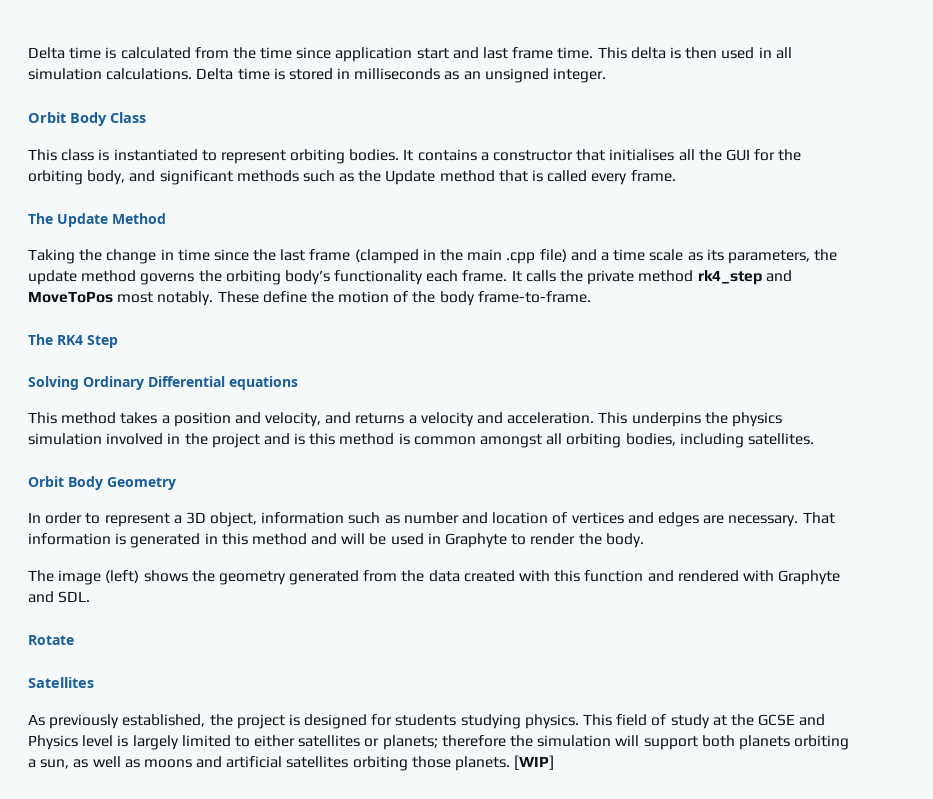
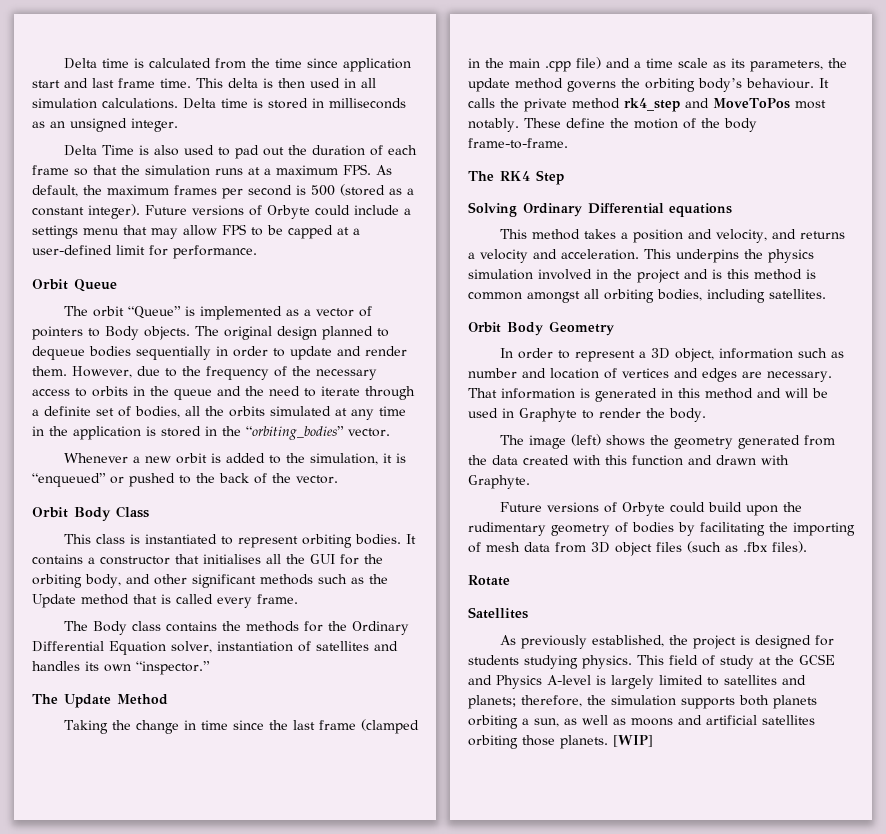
+ Delta Time is also used to pad out the duration of each frame so that the simulation runs at a maximum FPS. As default, the maximum frames per second is 500 (stored as a constant integer). Future versions of Orbyte could include a settings menu that may allow FPS to be capped at a user-defined limit for performance.
+ Orbit Queue
+ The orbit “Queue” is implemented as a vector of pointers to Body objects. The original design planned to dequeue bodies sequentially in order to update and render them. However, due to the frequency of the necessary access to orbits in the queue and the need to iterate through a definite set of bodies, all the orbits simulated at any time in the application is stored in the “orbiting_bodies” vector.
+ Whenever a new orbit is added to the simulation, it is “enqueued” or pushed to the back of the vector.
- It contains a constructor that initialises all the GUI for the orbiting body, and significant methods such as the Update method that is called every frame.
+ It contains a constructor that initialises all the GUI for the orbiting body, and other significant methods such as the Update method that is called every frame.
+ The Body class contains the methods for the Ordinary Differential Equation solver, instantiation of satellites and handles its own “inspector.”
- Taking the change in time since the last frame (clamped in the main .cpp file) and a time scale as its parameters, the update method governs the orbiting body’s functionality each frame.
+ Taking the change in time since the last frame (clamped in the main .cpp file) and a time scale as its parameters, the update method governs the orbiting body’s behaviour.
- The image (left) shows the geometry generated from the data created with this function and rendered with Graphyte and SDL.
+ The image (left) shows the geometry generated from the data created with this function and drawn with Graphyte.
+ Future versions of Orbyte could build upon the rudimentary geometry of bodies by facilitating the importing of mesh data from 3D object files (such as .fbx files).
- This field of study at the GCSE and Physics level is largely limited to either satellites or planets; therefore the simulation will support both planets orbiting a sun, as well as moons and artificial satellites orbiting those planets.
+ This field of study at the GCSE and Physics A-level is largely limited to satellites and planets; therefore, the simulation supports both planets orbiting a sun, as well as moons and artificial satellites orbiting those planets.

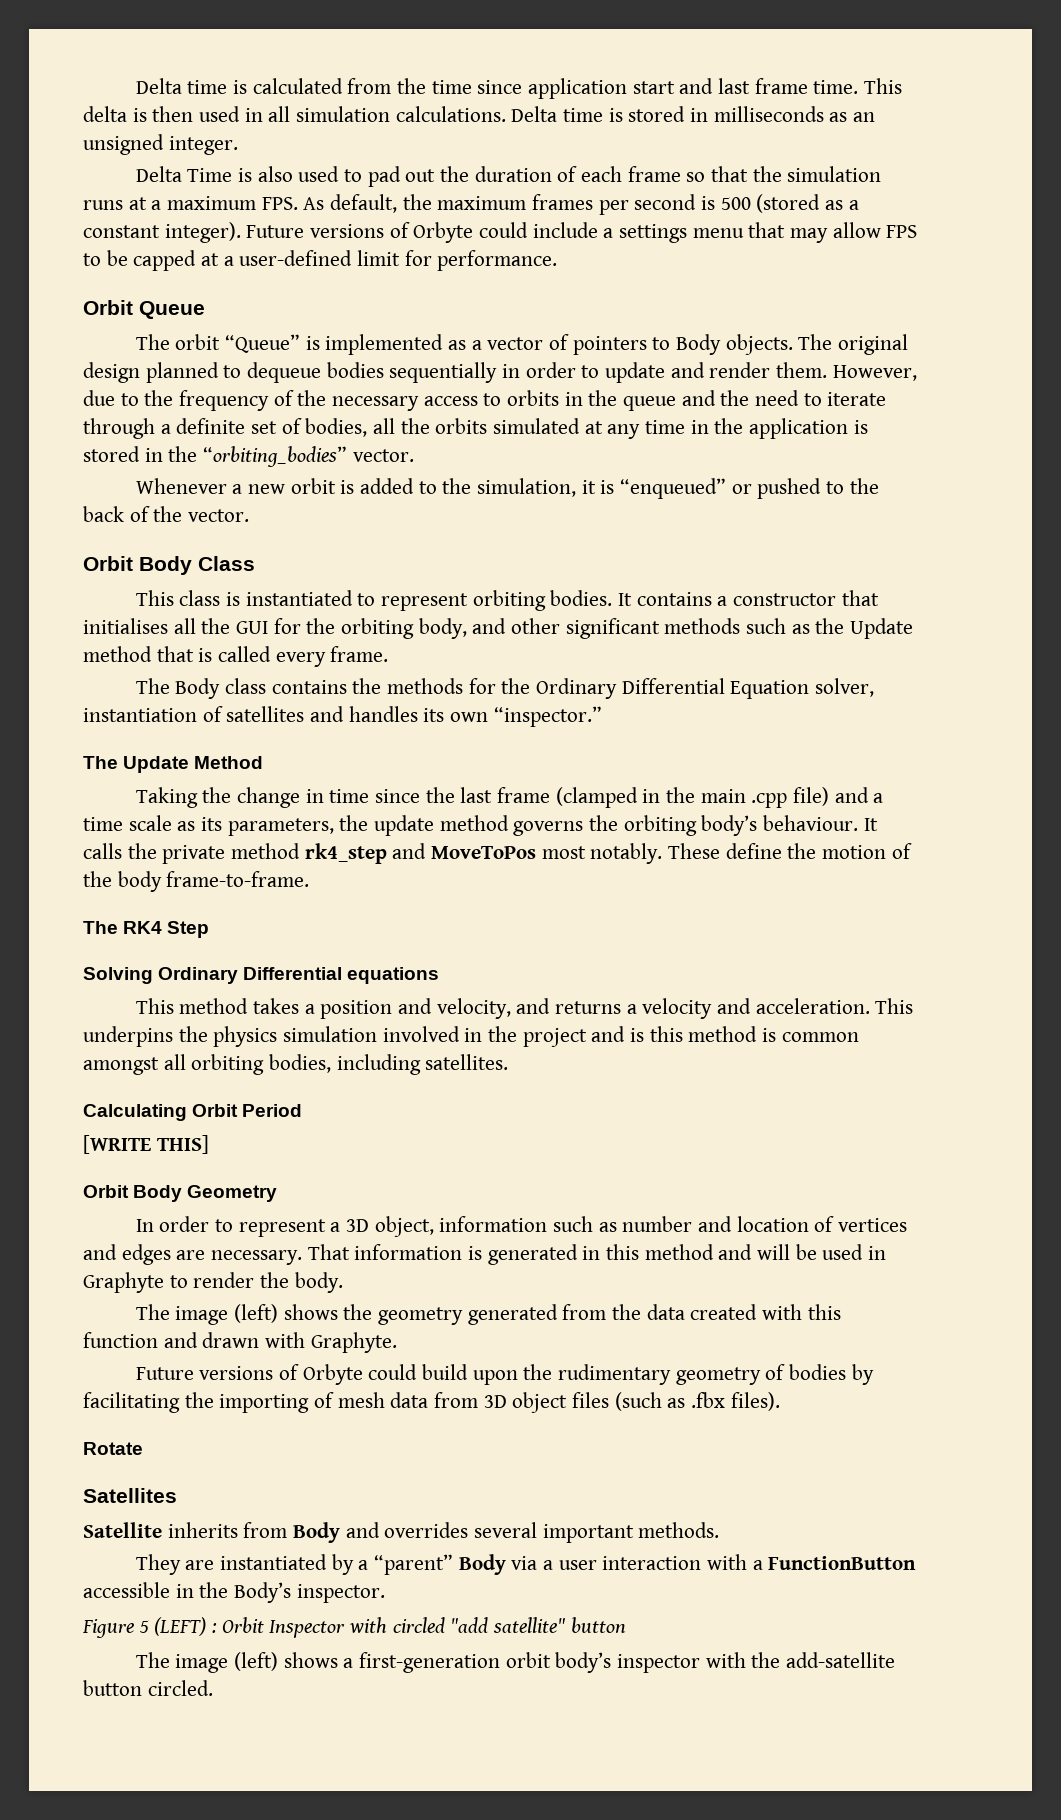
+ Calculating Orbit Period
+ [WRITE THIS]
- As previously established, the project is designed for students studying physics. This field of study at the GCSE and Physics A-level is largely limited to satellites and planets; therefore, the simulation supports both planets orbiting a sun, as well as moons and artificial satellites orbiting those planets. [WIP]
+ Satellite inherits from Body and overrides several important methods.
+ They are instantiated by a “parent” Body via a user interaction with a FunctionButton accessible in the Body’s inspector.
+ Figure 5 (LEFT) : Orbit Inspector with circled "add satellite" button
+ The image (left) shows a first-generation orbit body’s inspector with the add-satellite button circled.

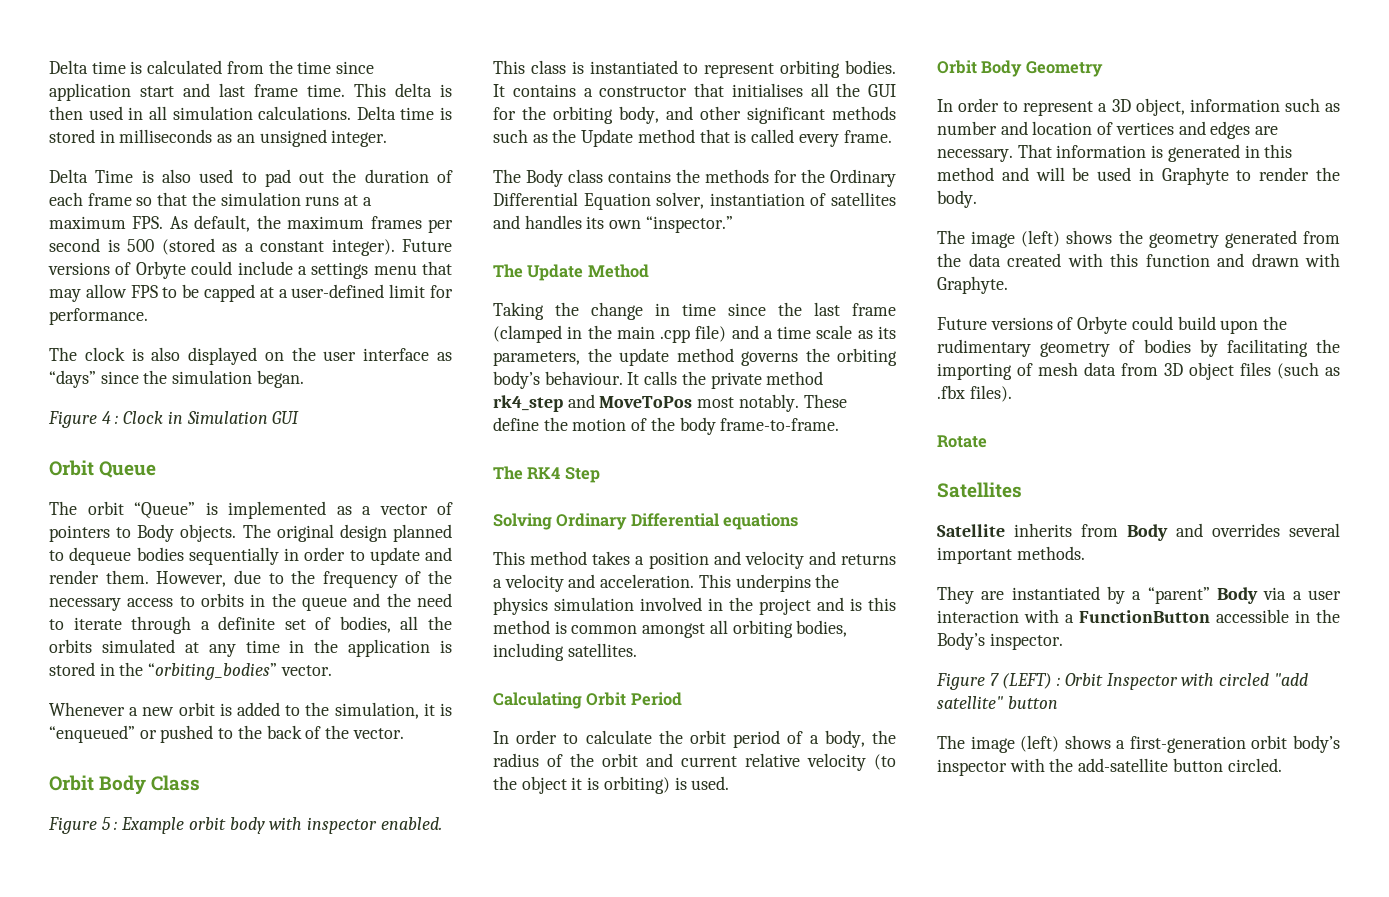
+ The clock is also displayed on the user interface as “days” since the simulation began.
+ Figure 4 : Clock in Simulation GUI
+ Figure 5 : Example orbit body with inspector enabled.
- This method takes a position and velocity, and returns a velocity and acceleration.
+ This method takes a position and velocity and returns a velocity and acceleration.
- [WRITE THIS]
+ In order to calculate the orbit period of a body, the radius of the orbit and current relative velocity (to the object it is orbiting) is used.
- Figure 5 (LEFT) : Orbit Inspector with circled "add satellite" button
+ Figure 7 (LEFT) : Orbit Inspector with circled "add satellite" button

